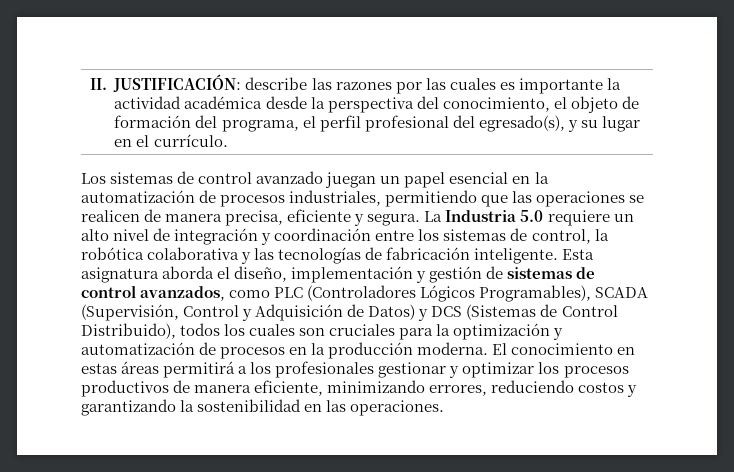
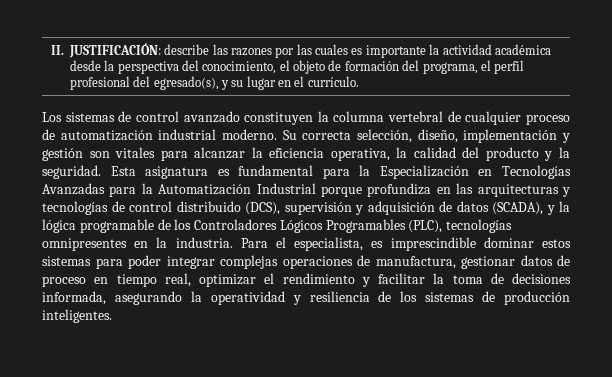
- Los sistemas de control avanzado juegan un papel esencial en la automatización de procesos industriales, permitiendo que las operaciones se realicen de manera precisa, eficiente y segura. La Industria 5.0 requiere un alto nivel de integración y coordinación entre los sistemas de control, la robótica colaborativa y las tecnologías de fabricación inteligente. Esta asignatura aborda el diseño, implementación y gestión de sistemas de control avanzados, como PLC (Controladores Lógicos Programables), SCADA (Supervisión, Control y Adquisición de Datos) y DCS (Sistemas de Control Distribuido), todos los cuales son cruciales para la optimización y automatización de procesos en la producción moderna. El conocimiento en estas áreas permitirá a los profesionales gestionar y optimizar los procesos productivos de manera eficiente, minimizando errores, reduciendo costos y garantizando la sostenibilidad en las operaciones.
+ Los sistemas de control avanzado constituyen la columna vertebral de cualquier proceso de automatización industrial moderno. Su correcta selección, diseño, implementación y gestión son vitales para alcanzar la eficiencia operativa, la calidad del producto y la seguridad. Esta asignatura es fundamental para la Especialización en Tecnologías Avanzadas para la Automatización Industrial porque profundiza en las arquitecturas y tecnologías de control distribuido (DCS), supervisión y adquisición de datos (SCADA), y la lógica programable de los Controladores Lógicos Programables (PLC), tecnologías omnipresentes en la industria. Para el especialista, es imprescindible dominar estos sistemas para poder integrar complejas operaciones de manufactura, gestionar datos de proceso en tiempo real, optimizar el rendimiento y facilitar la toma de decisiones informada, asegurando la operatividad y resiliencia de los sistemas de producción inteligentes.

